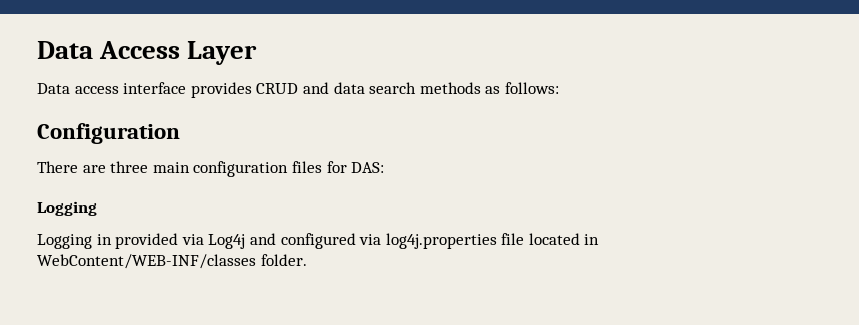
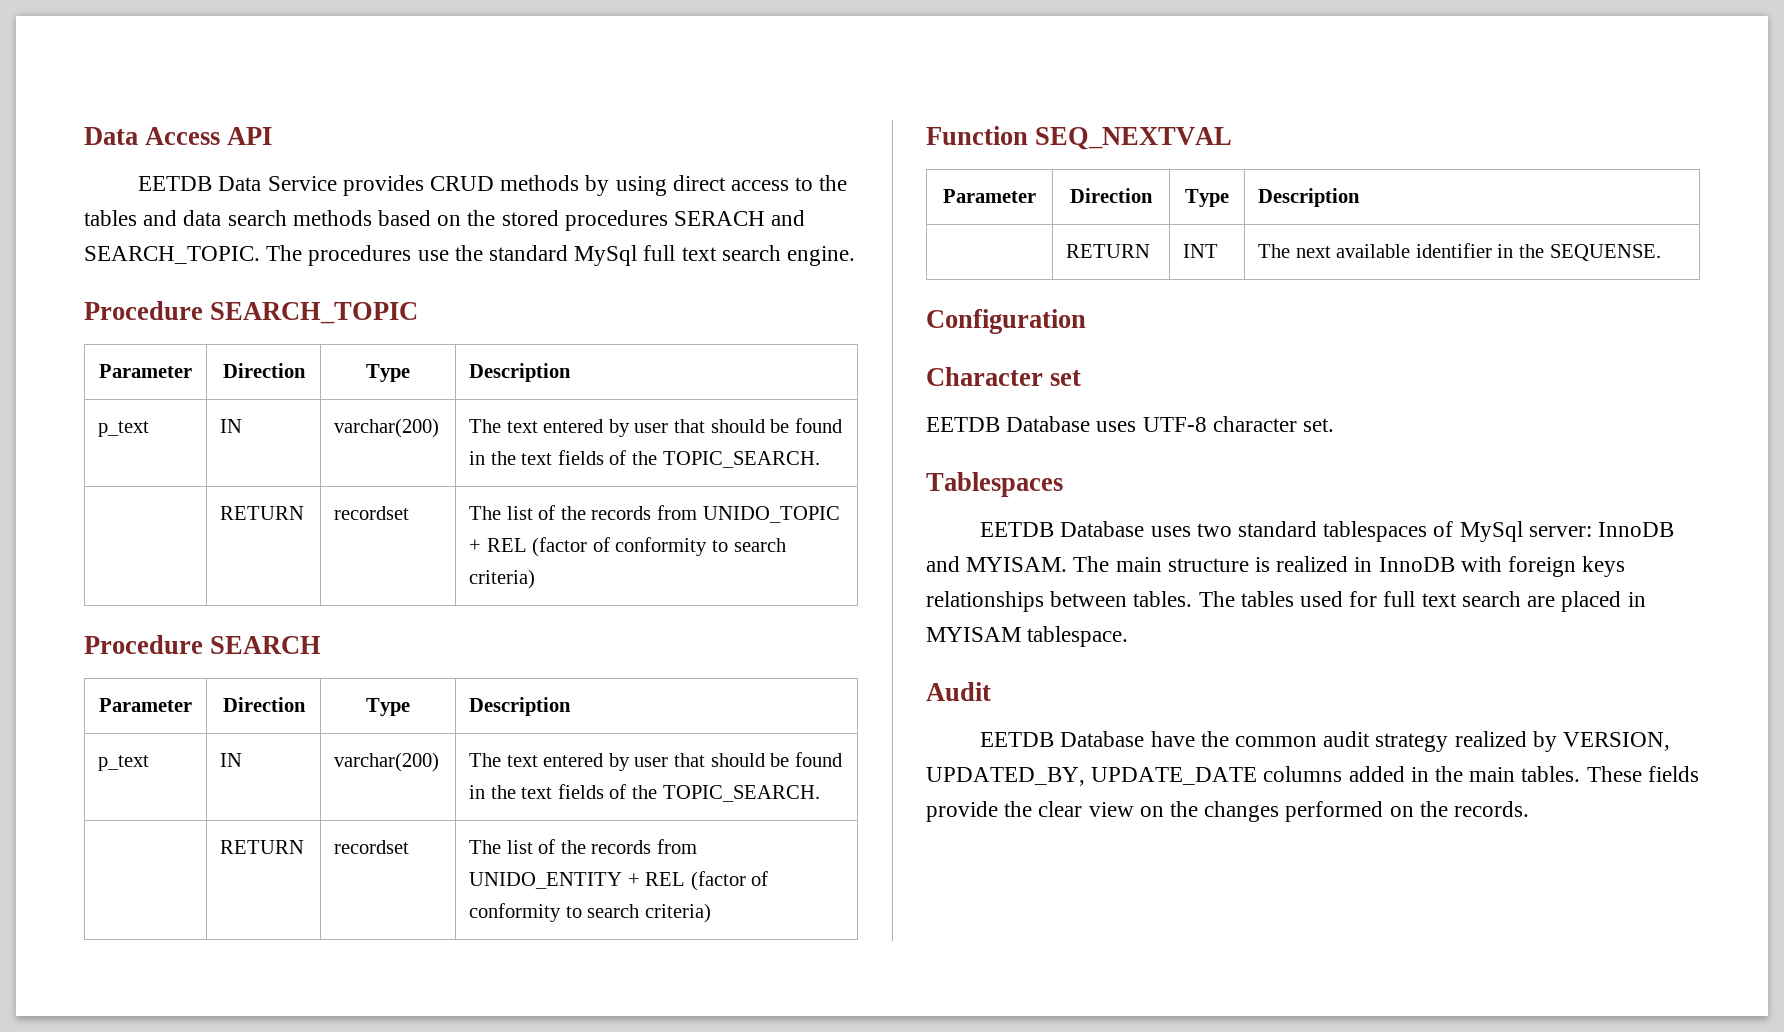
- Data Access Layer
- Data access interface provides CRUD and data search methods as follows:
+ Data Access API
+ EETDB Data Service provides CRUD methods by using direct access to the tables and data search methods based on the stored procedures SERACH and SEARCH_TOPIC. The procedures use the standard MySql full text search engine.
+ Procedure SEARCH_TOPIC
+ Parameter | Direction | Type | Description
+ p_text | IN | varchar(200) | The text entered by user that should be found in the text fields of the TOPIC_SEARCH.
+ | RETURN | recordset | The list of the records from UNIDO_TOPIC + REL (factor of conformity to search criteria)
+ Procedure SEARCH
+ Parameter | Direction | Type | Description
+ p_text | IN | varchar(200) | The text entered by user that should be found in the text fields of the TOPIC_SEARCH.
+ | RETURN | recordset | The list of the records from UNIDO_ENTITY + REL (factor of conformity to search criteria)
+ Function SEQ_NEXTVAL
+ Parameter | Direction | Type | Description
+ | RETURN | INT | The next available identifier in the SEQUENSE.
  Configuration
- There are three main configuration files for DAS:
- Logging
- Logging in provided via Log4j and configured via log4j.properties file located in WebContent/WEB-INF/classes folder.
+ Character set
+ EETDB Database uses UTF-8 character set.
+ Tablespaces
+ EETDB Database uses two standard tablespaces of MySql server: InnoDB and MYISAM. The main structure is realized in InnoDB with foreign keys relationships between tables. The tables used for full text search are placed in MYISAM tablespace.
+ Audit
+ EETDB Database have the common audit strategy realized by VERSION, UPDATED_BY, UPDATE_DATE columns added in the main tables. These fields provide the clear view on the changes performed on the records.

